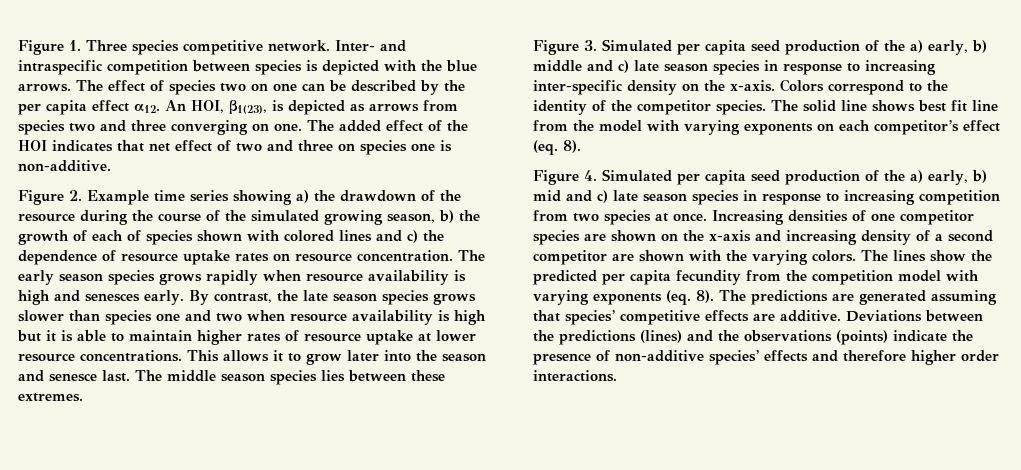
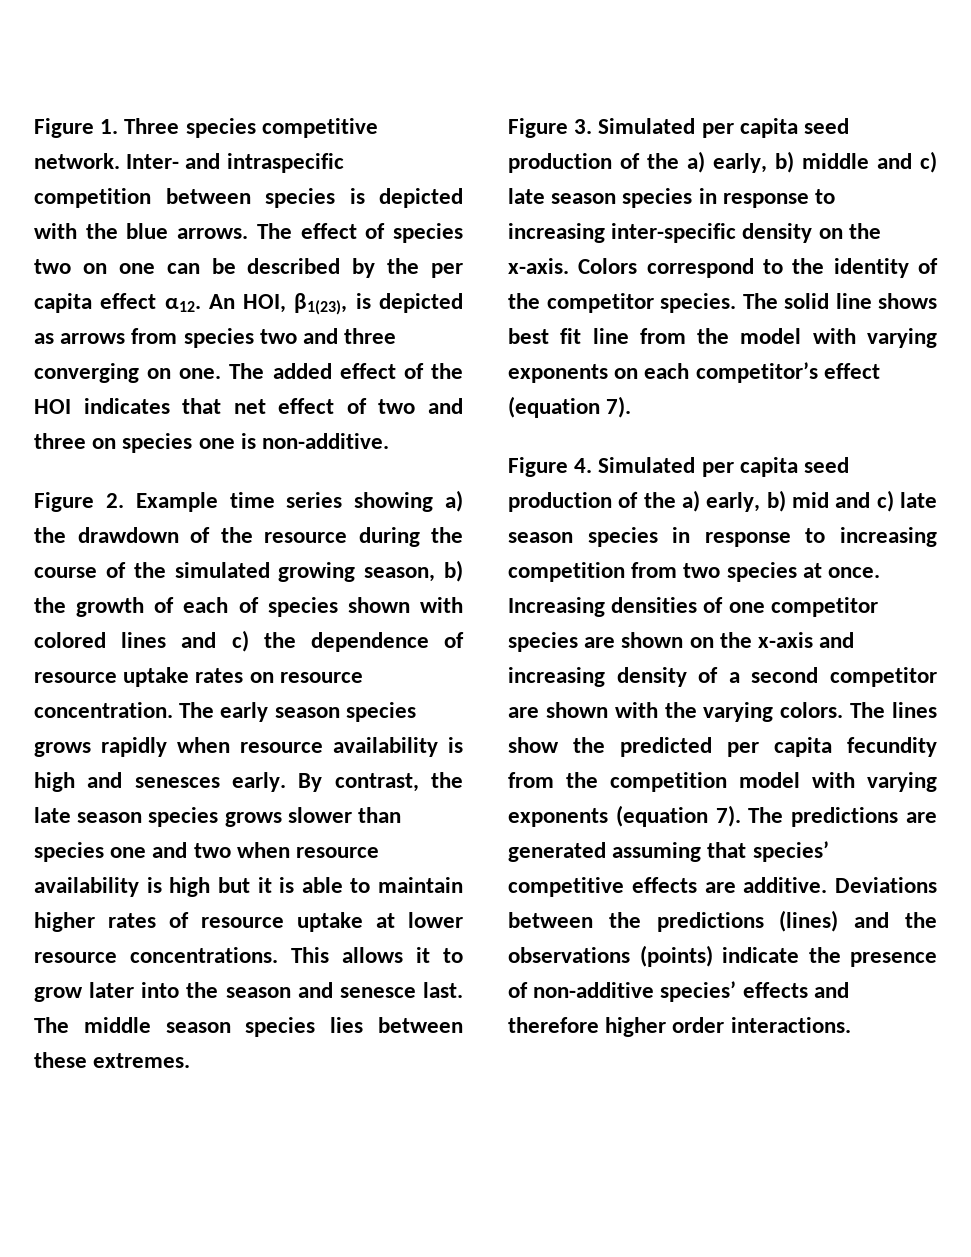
- The solid line shows best fit line from the model with varying exponents on each competitor’s effect (eq. 8).
+ The solid line shows best fit line from the model with varying exponents on each competitor’s effect (equation 7).
- The lines show the predicted per capita fecundity from the competition model with varying exponents (eq. 8).
+ The lines show the predicted per capita fecundity from the competition model with varying exponents (equation 7).

